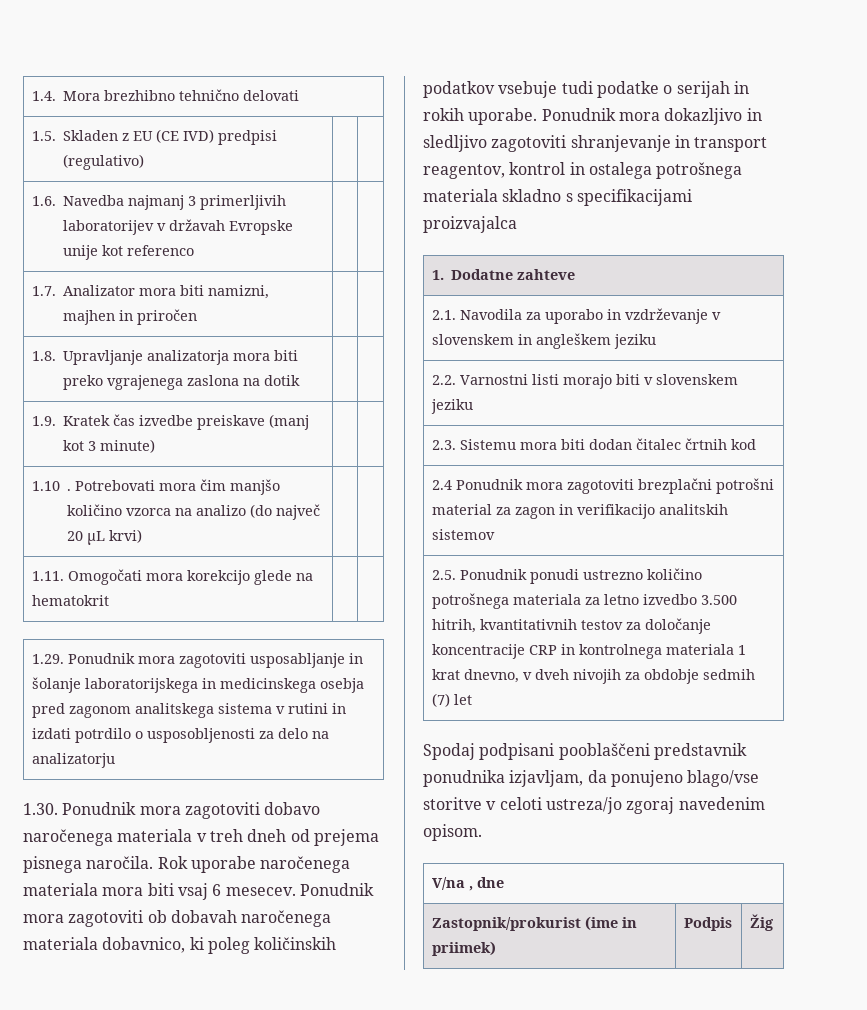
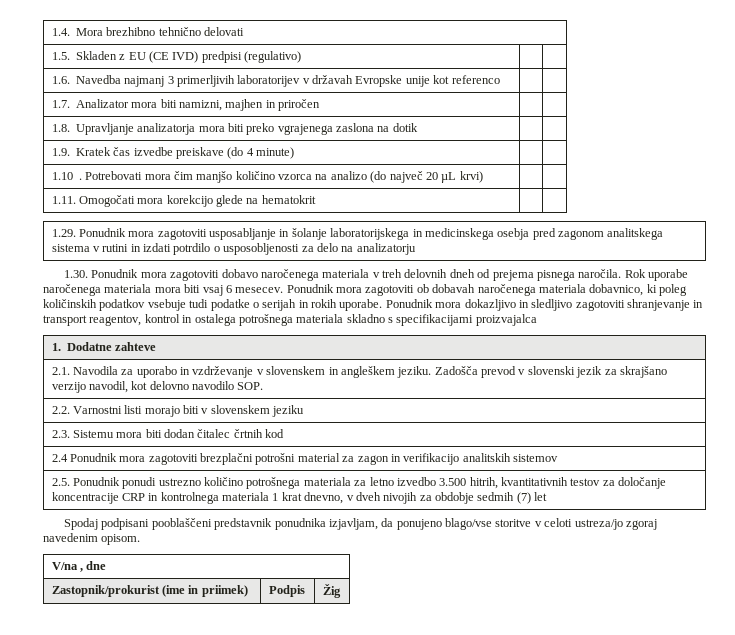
- 1.9. Kratek čas izvedbe preiskave (manj kot 3 minute) | |
+ 1.9. Kratek čas izvedbe preiskave (do 4 minute) | |
- 1.30. Ponudnik mora zagotoviti dobavo naročenega materiala v treh dneh od prejema pisnega naročila.
+ 1.30. Ponudnik mora zagotoviti dobavo naročenega materiala v treh delovnih dneh od prejema pisnega naročila.
- 2.1. Navodila za uporabo in vzdrževanje v slovenskem in angleškem jeziku
+ 2.1. Navodila za uporabo in vzdrževanje v slovenskem in angleškem jeziku. Zadošča prevod v slovenski jezik za skrajšano verzijo navodil, kot delovno navodilo SOP.

